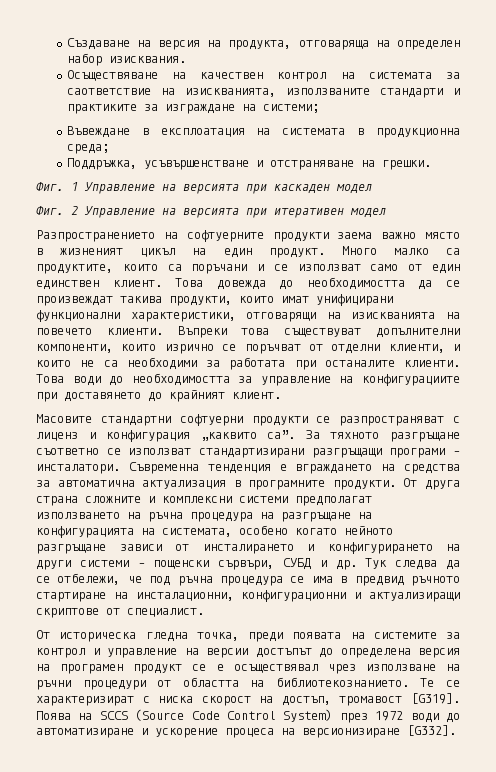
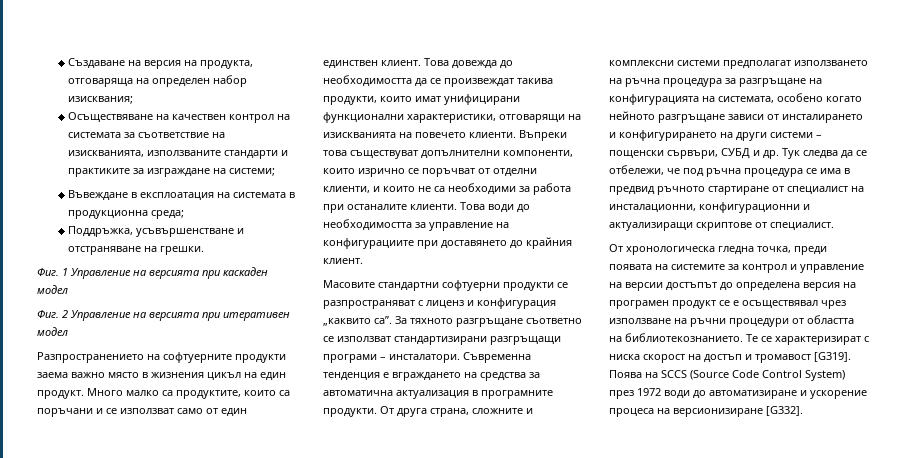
- Създаване на версия на продукта, отговаряща на определен набор изисквания.
+ Създаване на версия на продукта, отговаряща на определен набор изисквания;
- Осъществяване на качествен контрол на системата за саответствие на изискванията, използваните стандарти и практиките за изграждане на системи;
+ Осъществяване на качествен контрол на системата за съответствие на изискванията, използваните стандарти и практиките за изграждане на системи;
- Разпространението на софтуерните продукти заема важно място в жизненият цикъл на един продукт.
+ Разпространението на софтуерните продукти заема важно място в жизнения цикъл на един продукт.
- Въпреки това съществуват допълнителни компоненти, които изрично се поръчват от отделни клиенти, и които не са необходими за работата при останалите клиенти.
+ Въпреки това съществуват допълнителни компоненти, които изрично се поръчват от отделни клиенти, и които не са необходими за работа при останалите клиенти.
- Това води до необходимостта за управление на конфигурациите при доставянето до крайният клиент.
+ Това води до необходимостта за управление на конфигурациите при доставянето до крайния клиент.
- От друга страна сложните и комплексни системи предполагат използването на ръчна процедура на разгръщане на конфигурацията на системата, особено когато нейното разгръщане зависи от инсталирането и конфигурирането на други системи – пощенски сървъри, СУБД и др. Тук следва да се отбележи, че под ръчна процедура се има в предвид ръчното стартиране на инсталационни, конфигурационни и актуализиращи скриптове от специалист.
+ От друга страна, сложните и комплексни системи предполагат използването на ръчна процедура за разгръщане на конфигурацията на системата, особено когато нейното разгръщане зависи от инсталирането и конфигурирането на други системи – пощенски сървъри, СУБД и др. Тук следва да се отбележи, че под ръчна процедура се има в предвид ръчното стартиране от специалист на инсталационни, конфигурационни и актуализиращи скриптове от специалист.
- От историческа гледна точка, преди появата на системите за контрол и управление на версии достъпът до определена версия на програмен продукт се е осъществявал чрез използване на ръчни процедури от областта на библиотекознанието.
+ От хронологическа гледна точка, преди появата на системите за контрол и управление на версии достъпът до определена версия на програмен продукт се е осъществявал чрез използване на ръчни процедури от областта на библиотекознанието.
- Те се характеризират с ниска скорост на достъп, тромавост [G319].
+ Те се характеризират с ниска скорост на достъп и тромавост [G319].

